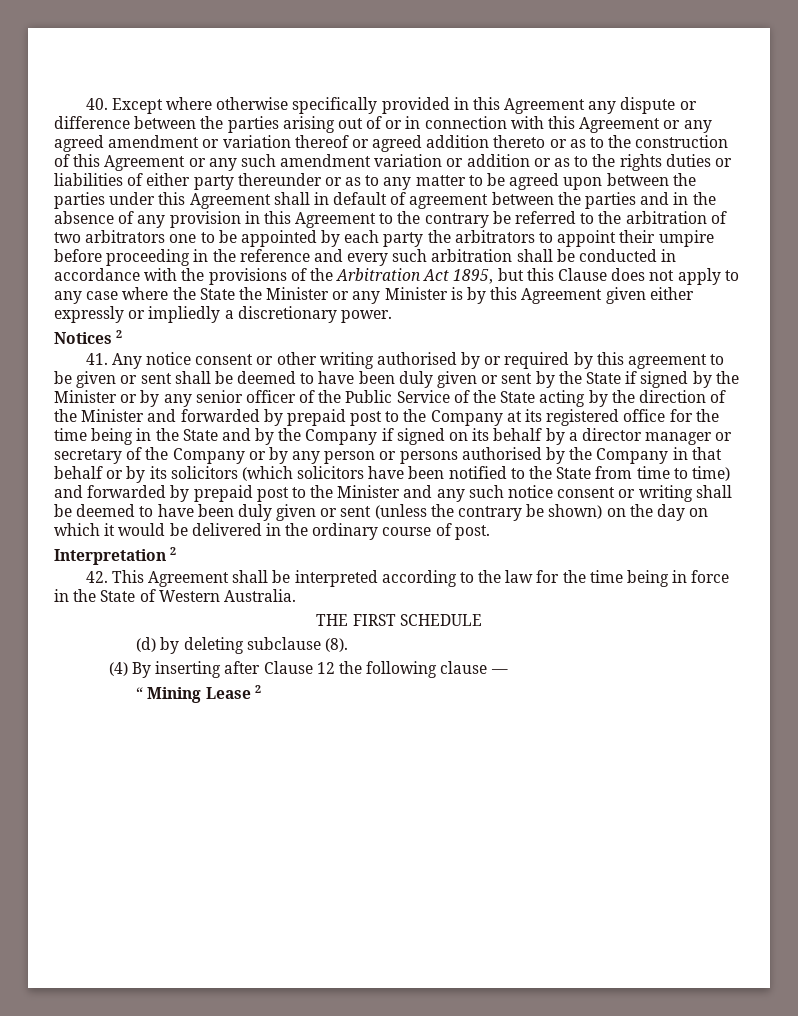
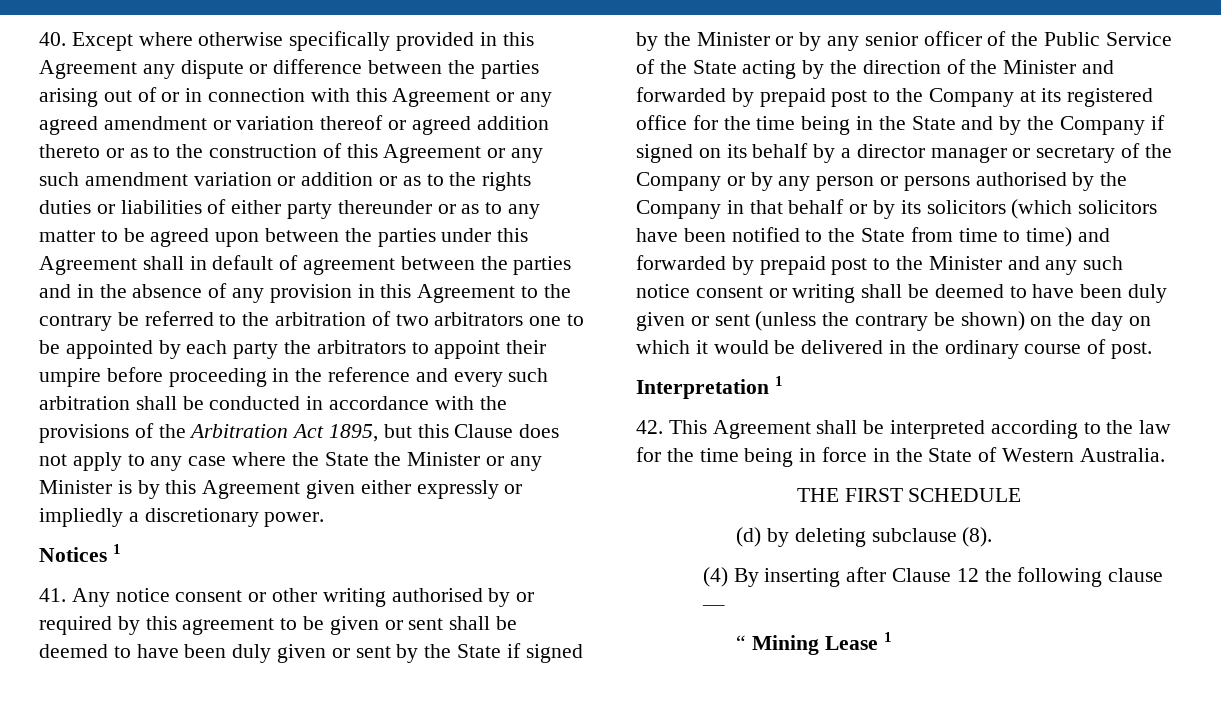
- Notices 2
+ Notices 1
- Interpretation 2
+ Interpretation 1
- “ Mining Lease 2
+ “ Mining Lease 1

